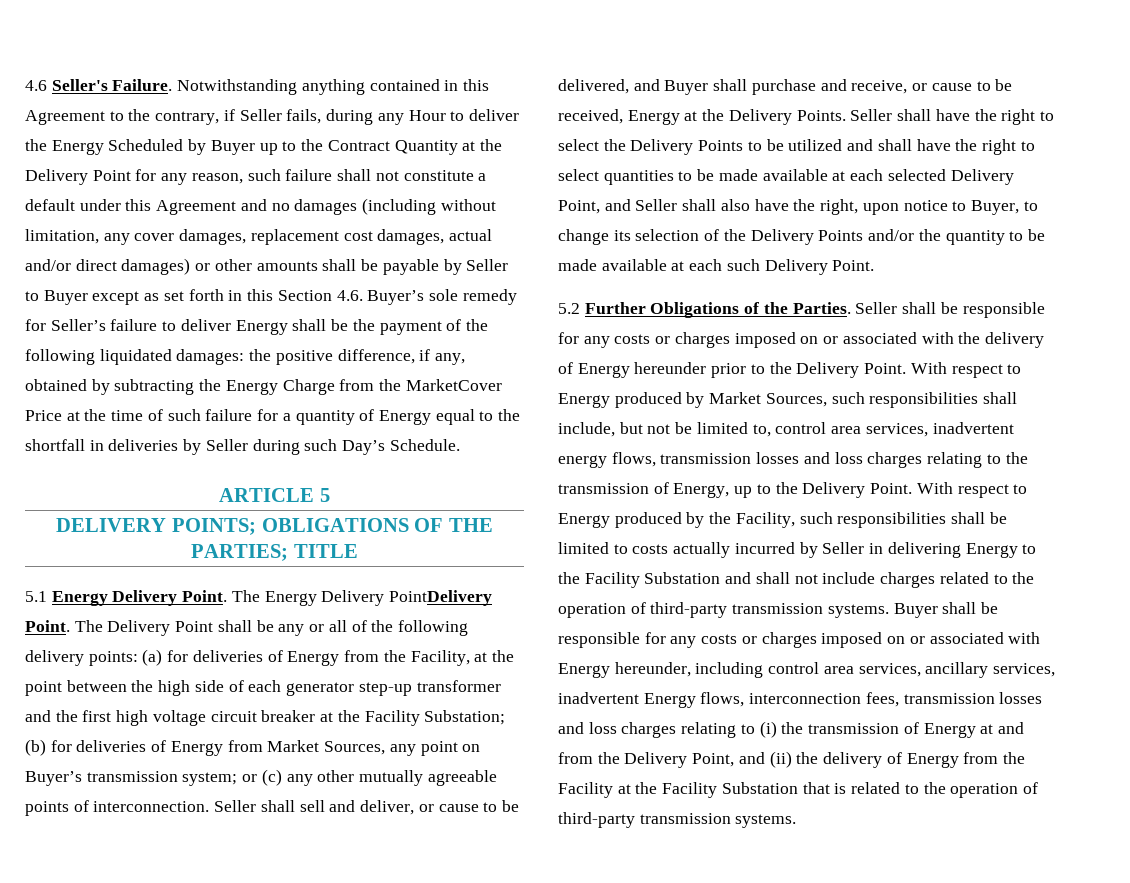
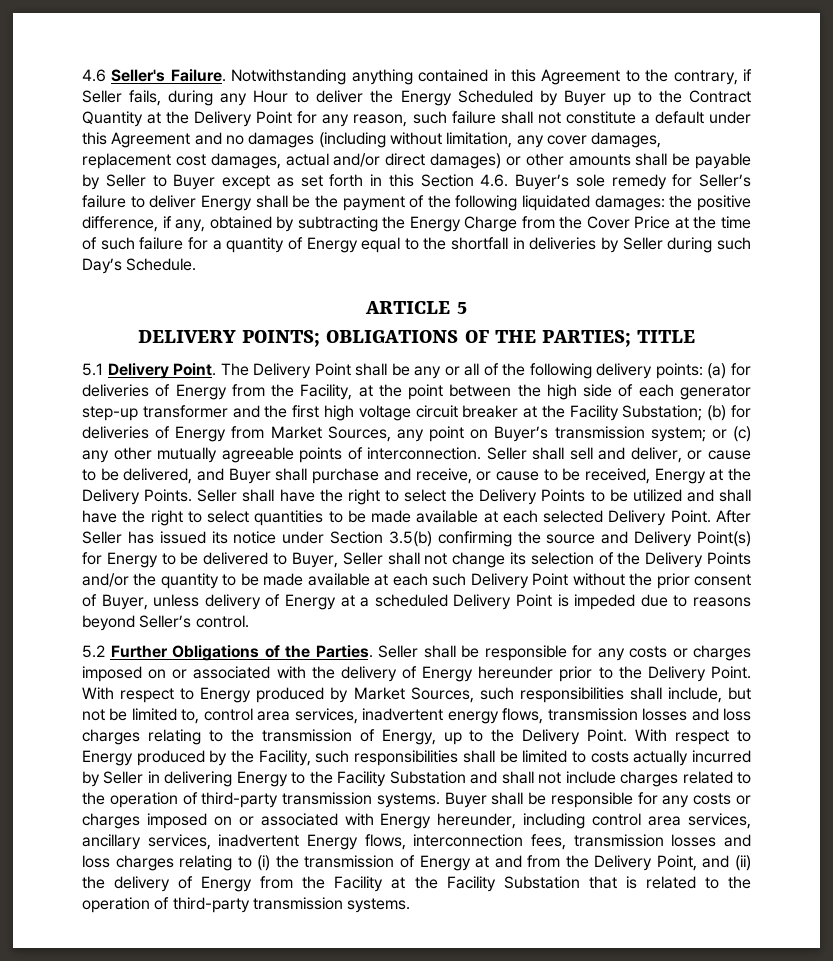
- the positive difference, if any, obtained by subtracting the Energy Charge from the MarketCover Price at the time of such failure for a quantity of Energy equal to the shortfall in deliveries by Seller during such Day’s Schedule.
+ the positive difference, if any, obtained by subtracting the Energy Charge from the Cover Price at the time of such failure for a quantity of Energy equal to the shortfall in deliveries by Seller during such Day’s Schedule.
- 5.1 Energy Delivery Point.
+ 5.1 Delivery Point.
- The Energy Delivery PointDelivery Point. The Delivery Point shall be any or all of the following delivery points:
+ The Delivery Point shall be any or all of the following delivery points:
- Seller shall have the right to select the Delivery Points to be utilized and shall have the right to select quantities to be made available at each selected Delivery Point, and Seller shall also have the right, upon notice to Buyer, to change its selection of the Delivery Points and/or the quantity to be made available at each such Delivery Point.
+ Seller shall have the right to select the Delivery Points to be utilized and shall have the right to select quantities to be made available at each selected Delivery Point. After Seller has issued its notice under Section 3.5(b) confirming the source and Delivery Point(s) for Energy to be delivered to Buyer, Seller shall not change its selection of the Delivery Points and/or the quantity to be made available at each such Delivery Point without the prior consent of Buyer, unless delivery of Energy at a scheduled Delivery Point is impeded due to reasons beyond Seller’s control.

